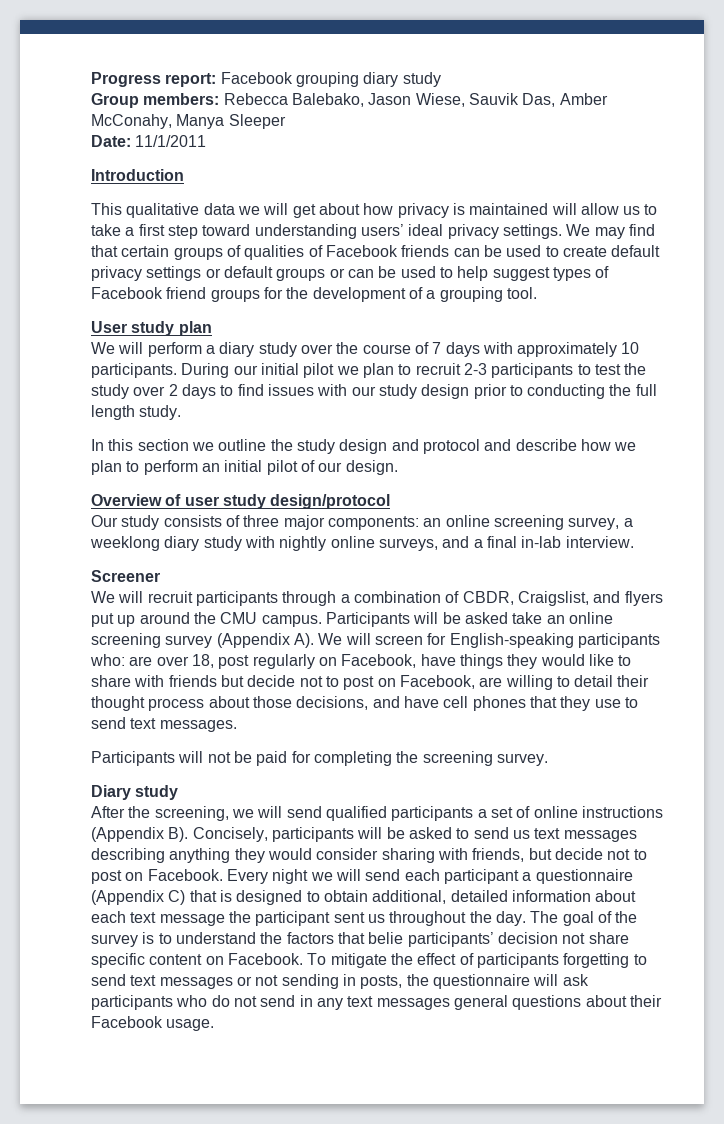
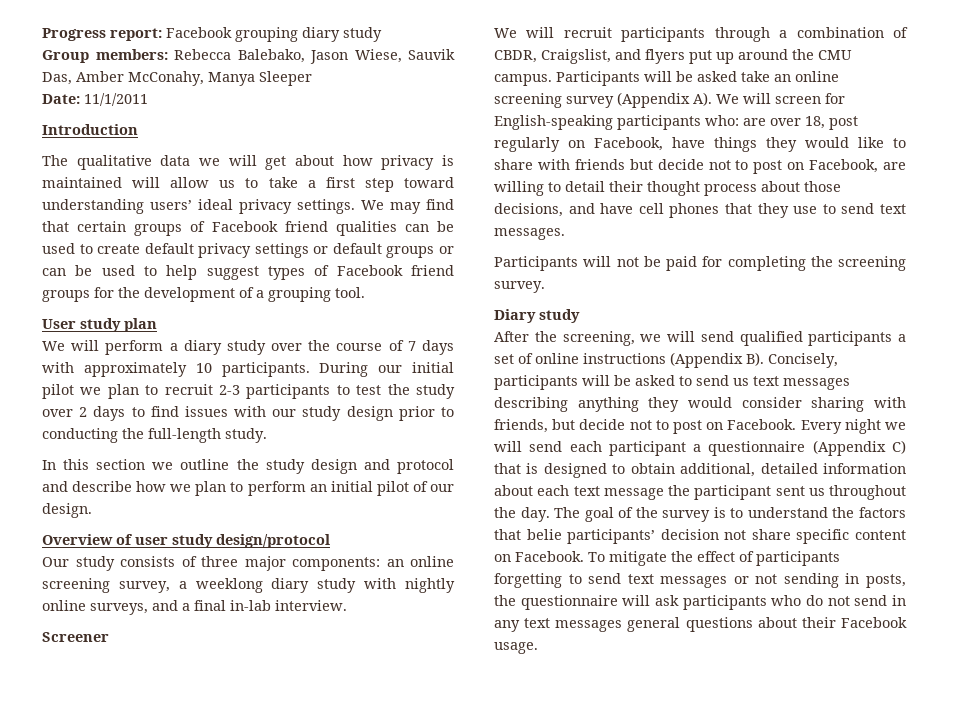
- This qualitative data we will get about how privacy is maintained will allow us to take a first step toward understanding users’ ideal privacy settings.
+ The qualitative data we will get about how privacy is maintained will allow us to take a first step toward understanding users’ ideal privacy settings.
- We may find that certain groups of qualities of Facebook friends can be used to create default privacy settings or default groups or can be used to help suggest types of Facebook friend groups for the development of a grouping tool.
+ We may find that certain groups of Facebook friend qualities can be used to create default privacy settings or default groups or can be used to help suggest types of Facebook friend groups for the development of a grouping tool.
- During our initial pilot we plan to recruit 2-3 participants to test the study over 2 days to find issues with our study design prior to conducting the full length study.
+ During our initial pilot we plan to recruit 2-3 participants to test the study over 2 days to find issues with our study design prior to conducting the full-length study.

